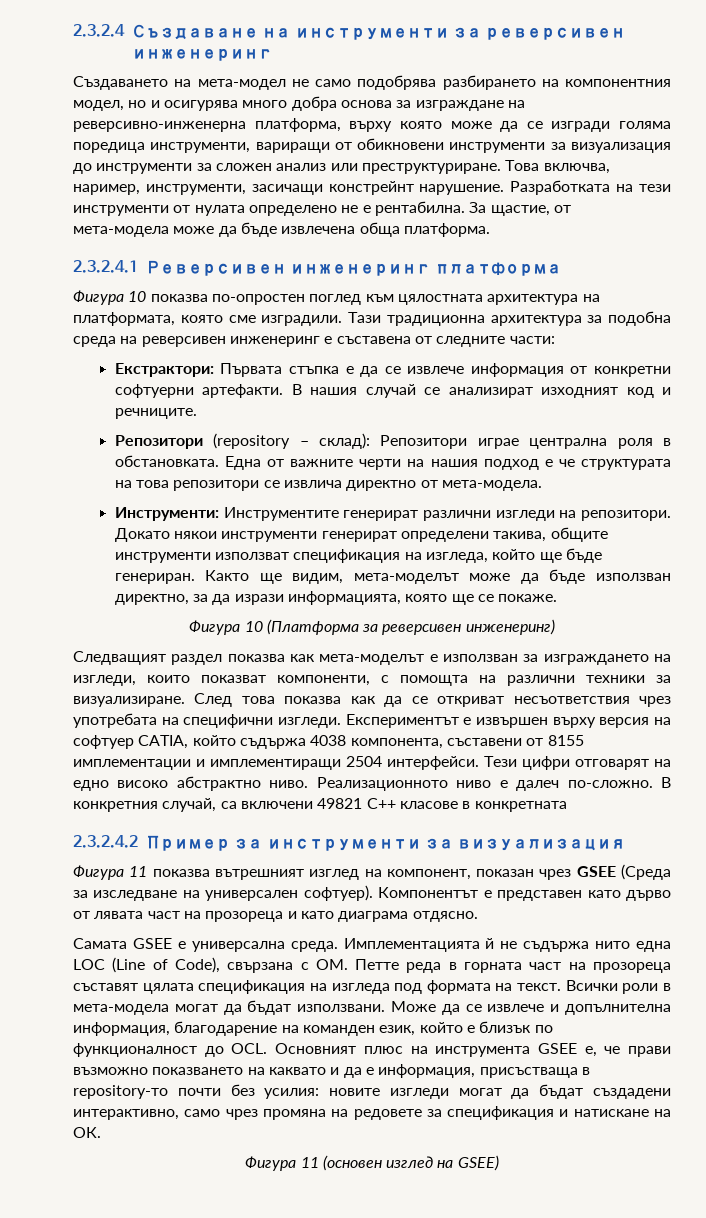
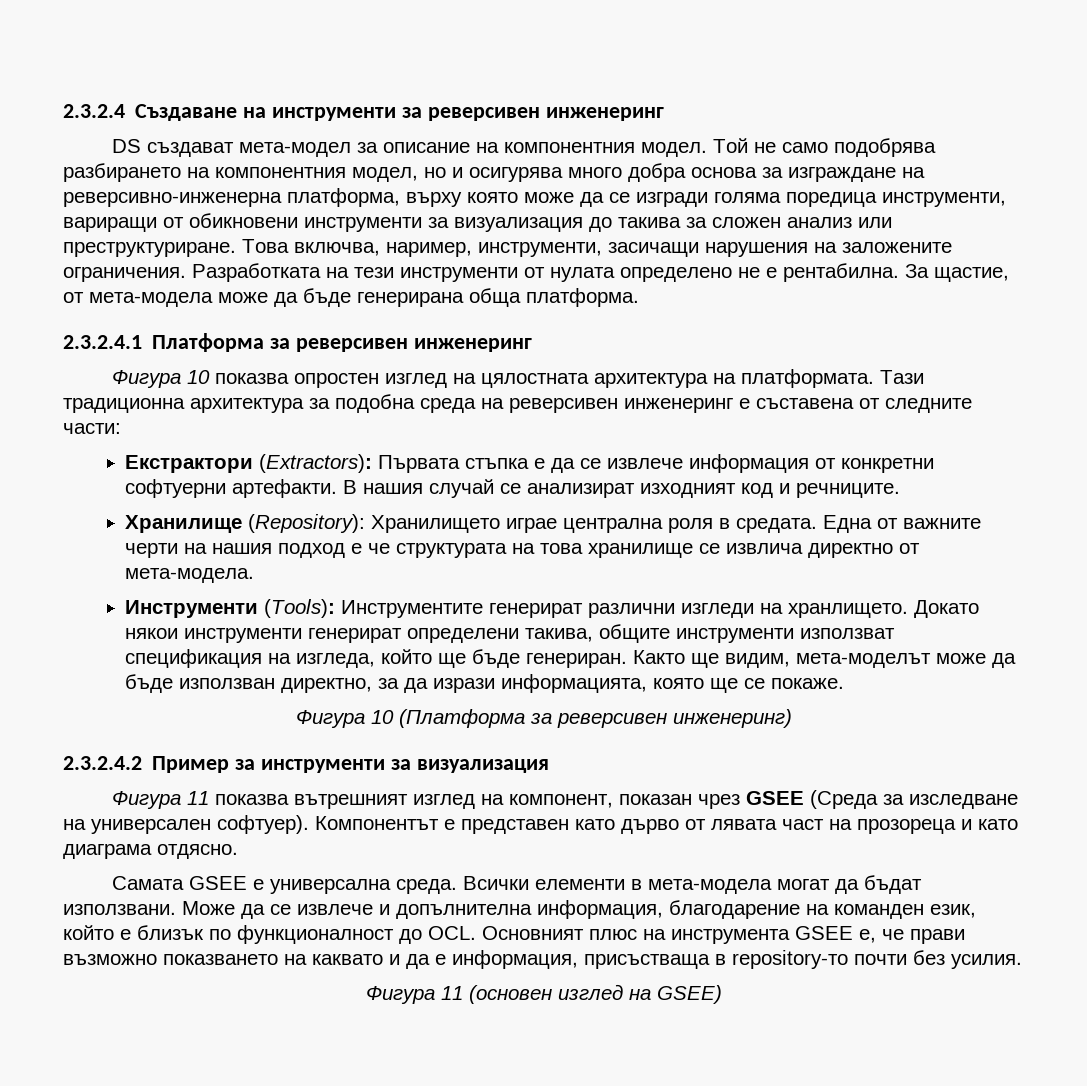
- Създаването на мета-модел не само подобрява разбирането на компонентния модел, но и осигурява много добра основа за изграждане на реверсивно-инженерна платформа, върху която може да се изгради голяма поредица инструменти, вариращи от обикновени инструменти за визуализация до инструменти за сложен анализ или преструктуриране.
+ DS създават мета-модел за описание на компонентния модел. Той не само подобрява разбирането на компонентния модел, но и осигурява много добра основа за изграждане на реверсивно-инженерна платформа, върху която може да се изгради голяма поредица инструменти, вариращи от обикновени инструменти за визуализация до такива за сложен анализ или преструктуриране.
- Това включва, наример, инструменти, засичащи констрейнт нарушение.
+ Това включва, наример, инструменти, засичащи нарушения на заложените ограничения.
- За щастие, от мета-модела може да бъде извлечена обща платформа.
+ За щастие, от мета-модела може да бъде генерирана обща платформа.
- 2.3.2.4.1 Реверсивен инженеринг платформа
+ 2.3.2.4.1 Платформа за реверсивен инженеринг
- Фигура 10 показва по-опростен поглед към цялостната архитектура на платформата, която сме изградили.
+ Фигура 10 показва опростен изглед на цялостната архитектура на платформата.
- Екстрактори: Първата стъпка е да се извлече информация от конкретни софтуерни артефакти.
+ Екстрактори (Extractors): Първата стъпка е да се извлече информация от конкретни софтуерни артефакти.
- Репозитори (repository – склад): Репозитори играе централна роля в обстановката.
+ Хранилище (Repository): Хранилището играе централна роля в средата.
- Една от важните черти на нашия подход е че структурата на това репозитори се извлича директно от мета-модела.
+ Една от важните черти на нашия подход е че структурата на това хранилище се извлича директно от мета-модела.
- Инструменти: Инструментите генерират различни изгледи на репозитори.
+ Инструменти (Tools): Инструментите генерират различни изгледи на хранлището.
- Следващият раздел показва как мета-моделът е използван за изграждането на изгледи, които показват компоненти, с помощта на различни техники за визуализиране. След това показва как да се откриват несъответствия чрез употребата на специфични изгледи. Експериментът е извършен върху версия на софтуер CATIA, който съдържа 4038 компонента, съставени от 8155 имплементации и имплементиращи 2504 интерфейси. Тези цифри отговарят на едно високо абстрактно ниво. Реализационното ниво е далеч по-сложно. В конкретния случай, са включени 49821 C++ класове в конкретната
- Имплементацията й не съдържа нито една LOC (Line of Code), свързанa с ОМ. Петте реда в горната част на прозореца съставят цялата спецификация на изгледа под формата на текст. Всички роли в мета-модела могат да бъдат използвани.
+ Всички елементи в мета-модела могат да бъдат използвани.
- Може да се извлече и допълнителна информация, благодарение на команден език, който е близък по функционалност до OCL. Основният плюс на инструмента GSEE е, че прави възможно показването на каквато и да е информация, присъстваща в repository-то почти без усилия: новите изгледи могат да бъдат създадени интерактивно, само чрез промяна на редовете за спецификация и натискане на ОК.
+ Може да се извлече и допълнителна информация, благодарение на команден език, който е близък по функционалност до OCL. Основният плюс на инструмента GSEE е, че прави възможно показването на каквато и да е информация, присъстваща в repository-то почти без усилия.

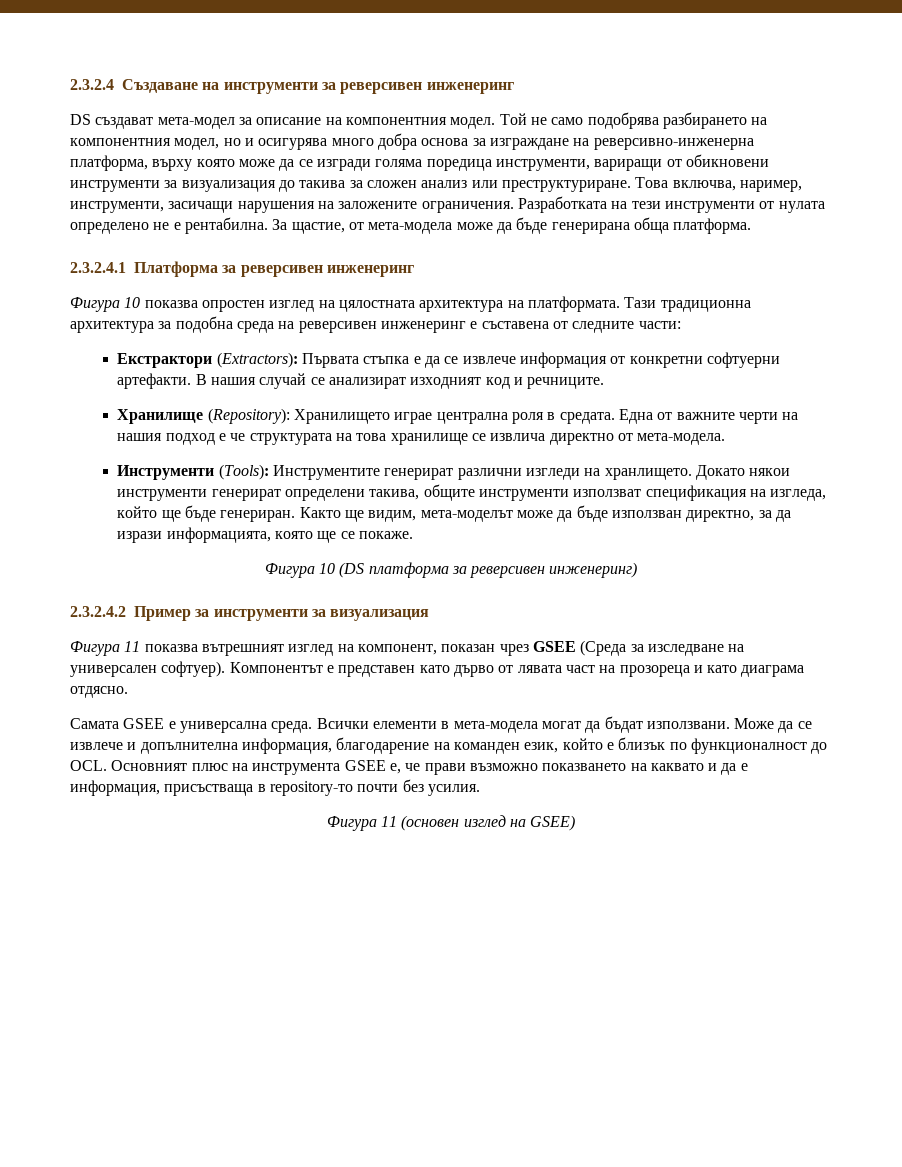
- Фигура 10 (Платформа за реверсивен инженеринг)
+ Фигура 10 (DS платформа за реверсивен инженеринг)

